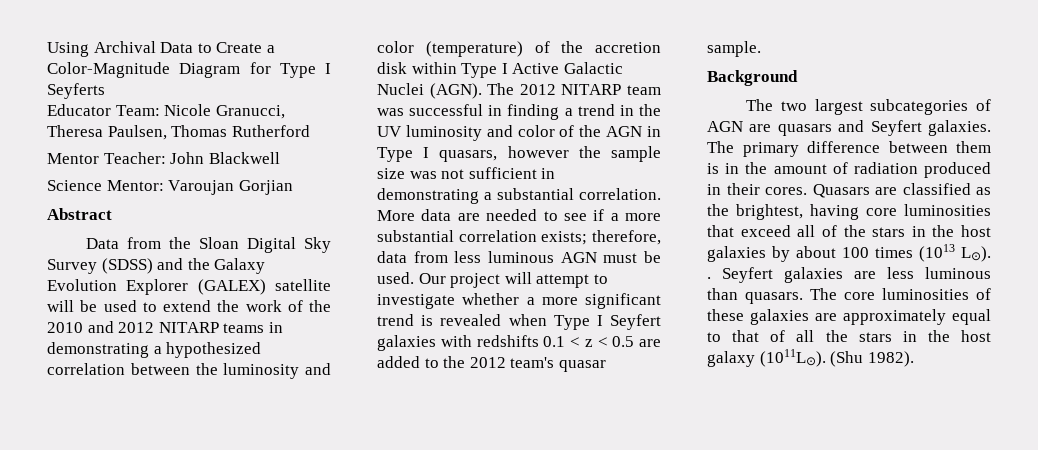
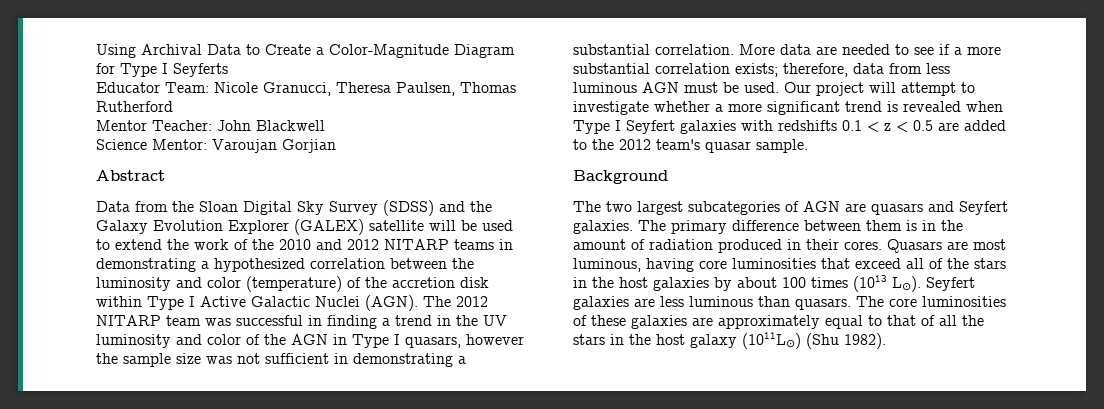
- Quasars are classified as the brightest, having core luminosities that exceed all of the stars in the host galaxies by about 100 times (1013 L⊙). . Seyfert galaxies are less luminous than quasars.
+ Quasars are most luminous, having core luminosities that exceed all of the stars in the host galaxies by about 100 times (1013 L⊙). Seyfert galaxies are less luminous than quasars.
- The core luminosities of these galaxies are approximately equal to that of all the stars in the host galaxy (1011L⊙). (Shu 1982).
+ The core luminosities of these galaxies are approximately equal to that of all the stars in the host galaxy (1011L⊙) (Shu 1982).

